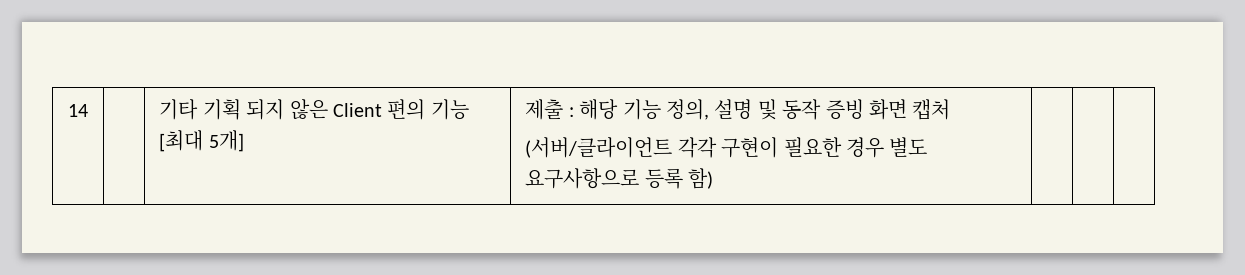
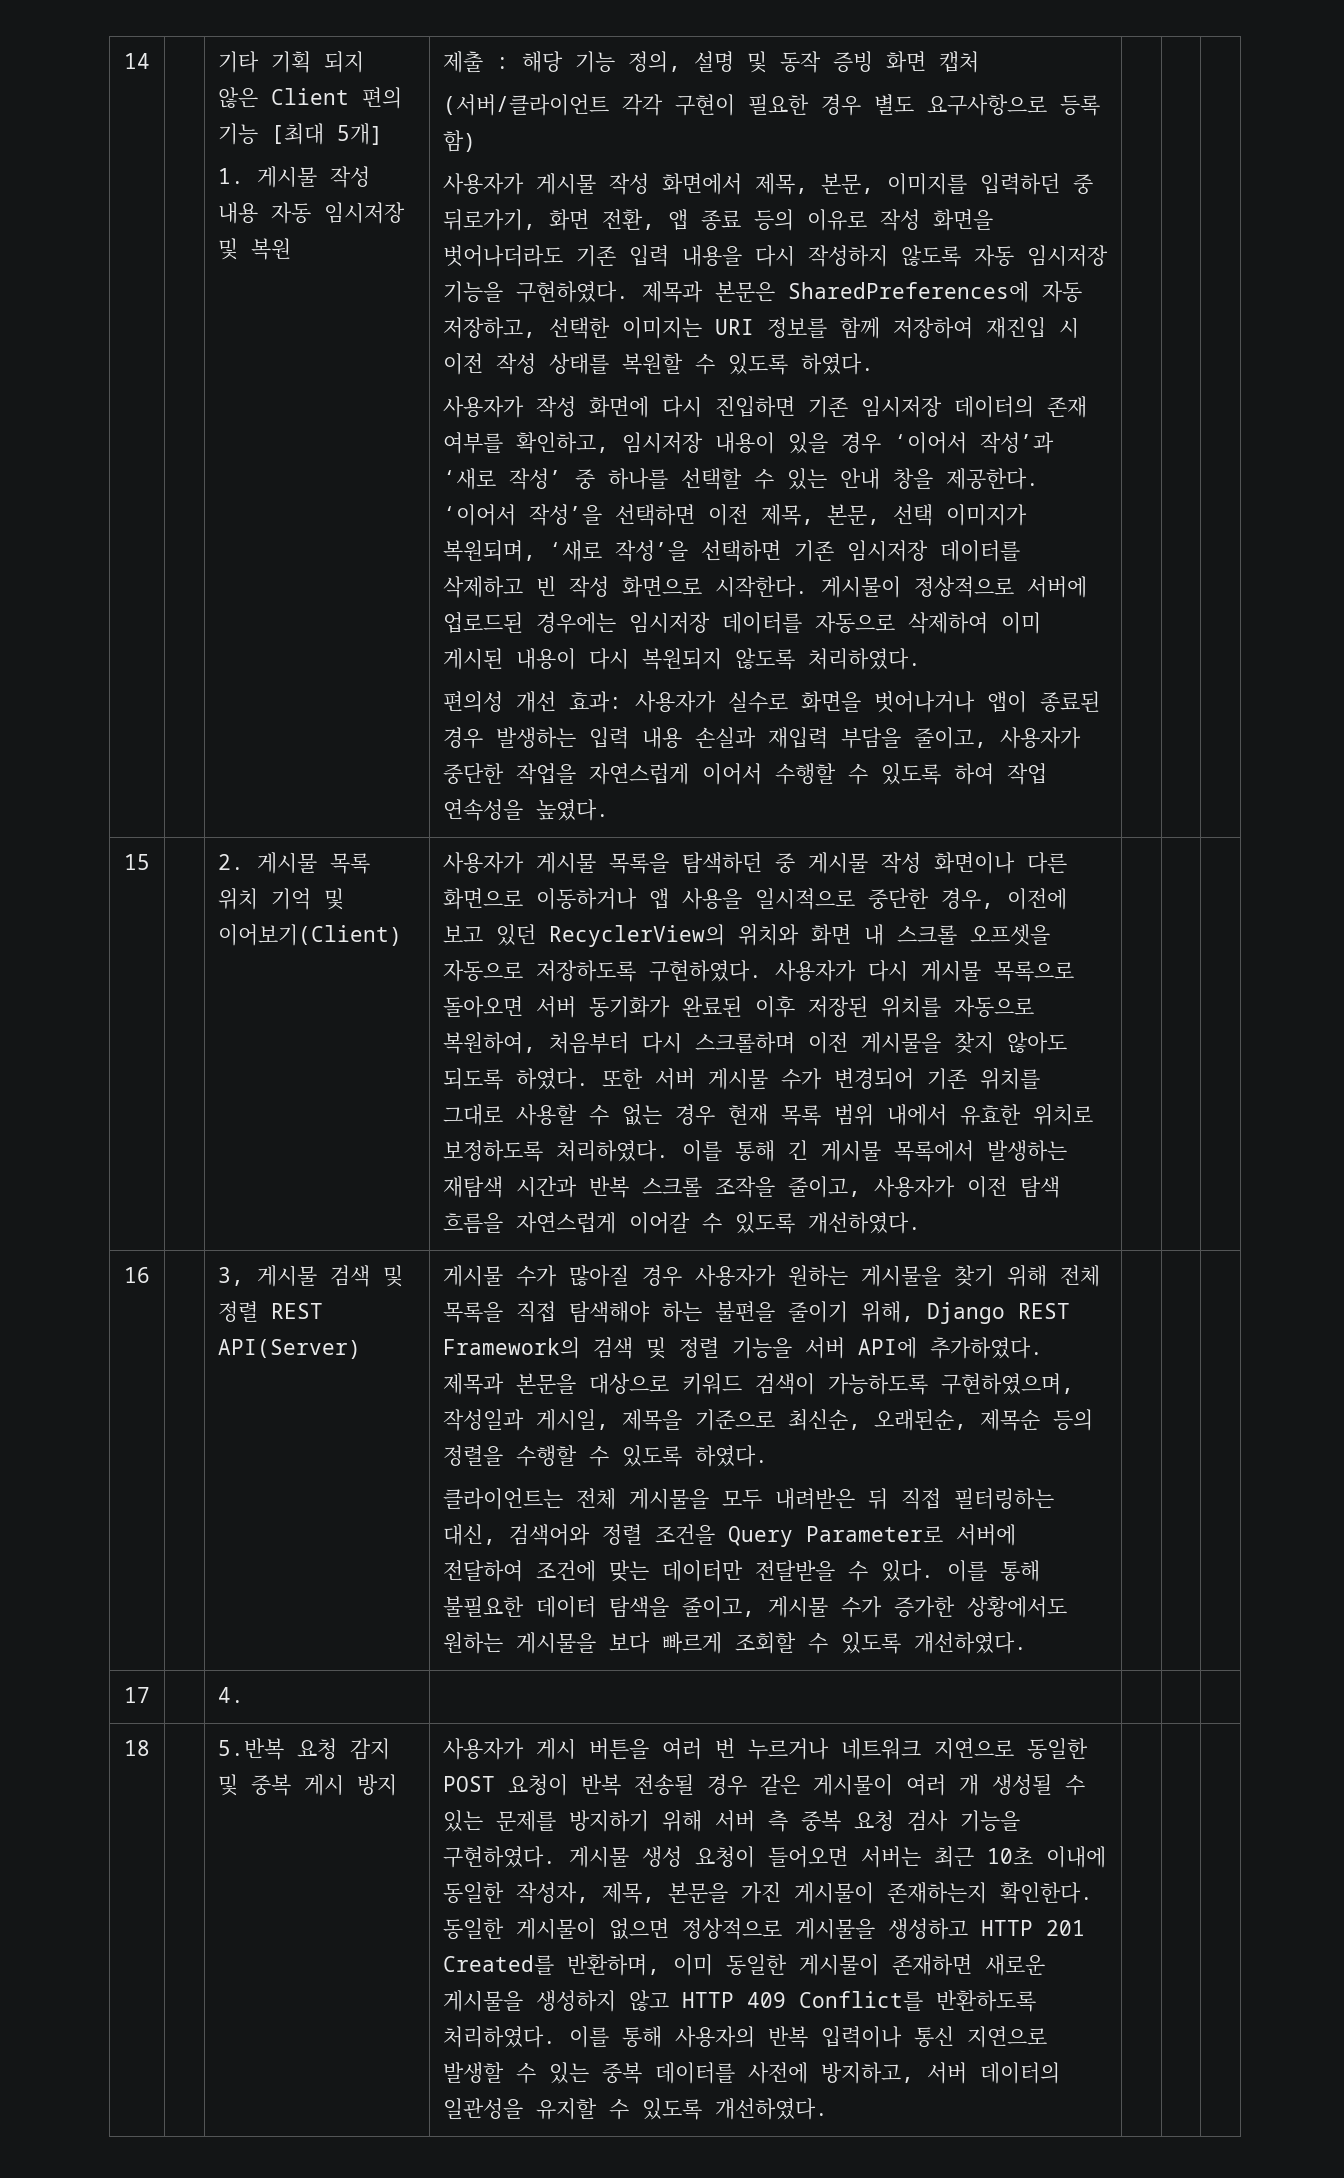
+ 1. 게시물 작성 내용 자동 임시저장 및 복원
+ 사용자가 게시물 작성 화면에서 제목, 본문, 이미지를 입력하던 중 뒤로가기, 화면 전환, 앱 종료 등의 이유로 작성 화면을 벗어나더라도 기존 입력 내용을 다시 작성하지 않도록 자동 임시저장 기능을 구현하였다. 제목과 본문은 SharedPreferences에 자동 저장하고, 선택한 이미지는 URI 정보를 함께 저장하여 재진입 시 이전 작성 상태를 복원할 수 있도록 하였다.
+ 사용자가 작성 화면에 다시 진입하면 기존 임시저장 데이터의 존재 여부를 확인하고, 임시저장 내용이 있을 경우 ‘이어서 작성’과 ‘새로 작성’ 중 하나를 선택할 수 있는 안내 창을 제공한다. ‘이어서 작성’을 선택하면 이전 제목, 본문, 선택 이미지가 복원되며, ‘새로 작성’을 선택하면 기존 임시저장 데이터를 삭제하고 빈 작성 화면으로 시작한다. 게시물이 정상적으로 서버에 업로드된 경우에는 임시저장 데이터를 자동으로 삭제하여 이미 게시된 내용이 다시 복원되지 않도록 처리하였다.
+ 편의성 개선 효과: 사용자가 실수로 화면을 벗어나거나 앱이 종료된 경우 발생하는 입력 내용 손실과 재입력 부담을 줄이고, 사용자가 중단한 작업을 자연스럽게 이어서 수행할 수 있도록 하여 작업 연속성을 높였다. | | |
+ 15 | | 2. 게시물 목록 위치 기억 및 이어보기(Client) | 사용자가 게시물 목록을 탐색하던 중 게시물 작성 화면이나 다른 화면으로 이동하거나 앱 사용을 일시적으로 중단한 경우, 이전에 보고 있던 RecyclerView의 위치와 화면 내 스크롤 오프셋을 자동으로 저장하도록 구현하였다. 사용자가 다시 게시물 목록으로 돌아오면 서버 동기화가 완료된 이후 저장된 위치를 자동으로 복원하여, 처음부터 다시 스크롤하며 이전 게시물을 찾지 않아도 되도록 하였다. 또한 서버 게시물 수가 변경되어 기존 위치를 그대로 사용할 수 없는 경우 현재 목록 범위 내에서 유효한 위치로 보정하도록 처리하였다. 이를 통해 긴 게시물 목록에서 발생하는 재탐색 시간과 반복 스크롤 조작을 줄이고, 사용자가 이전 탐색 흐름을 자연스럽게 이어갈 수 있도록 개선하였다. | | |
+ 16 | | 3, 게시물 검색 및 정렬 REST API(Server) | 게시물 수가 많아질 경우 사용자가 원하는 게시물을 찾기 위해 전체 목록을 직접 탐색해야 하는 불편을 줄이기 위해, Django REST Framework의 검색 및 정렬 기능을 서버 API에 추가하였다. 제목과 본문을 대상으로 키워드 검색이 가능하도록 구현하였으며, 작성일과 게시일, 제목을 기준으로 최신순, 오래된순, 제목순 등의 정렬을 수행할 수 있도록 하였다.
+ 클라이언트는 전체 게시물을 모두 내려받은 뒤 직접 필터링하는 대신, 검색어와 정렬 조건을 Query Parameter로 서버에 전달하여 조건에 맞는 데이터만 전달받을 수 있다. 이를 통해 불필요한 데이터 탐색을 줄이고, 게시물 수가 증가한 상황에서도 원하는 게시물을 보다 빠르게 조회할 수 있도록 개선하였다. | | |
+ 17 | | 4. | | | |
+ 18 | | 5.반복 요청 감지 및 중복 게시 방지 | 사용자가 게시 버튼을 여러 번 누르거나 네트워크 지연으로 동일한 POST 요청이 반복 전송될 경우 같은 게시물이 여러 개 생성될 수 있는 문제를 방지하기 위해 서버 측 중복 요청 검사 기능을 구현하였다. 게시물 생성 요청이 들어오면 서버는 최근 10초 이내에 동일한 작성자, 제목, 본문을 가진 게시물이 존재하는지 확인한다. 동일한 게시물이 없으면 정상적으로 게시물을 생성하고 HTTP 201 Created를 반환하며, 이미 동일한 게시물이 존재하면 새로운 게시물을 생성하지 않고 HTTP 409 Conflict를 반환하도록 처리하였다. 이를 통해 사용자의 반복 입력이나 통신 지연으로 발생할 수 있는 중복 데이터를 사전에 방지하고, 서버 데이터의 일관성을 유지할 수 있도록 개선하였다.

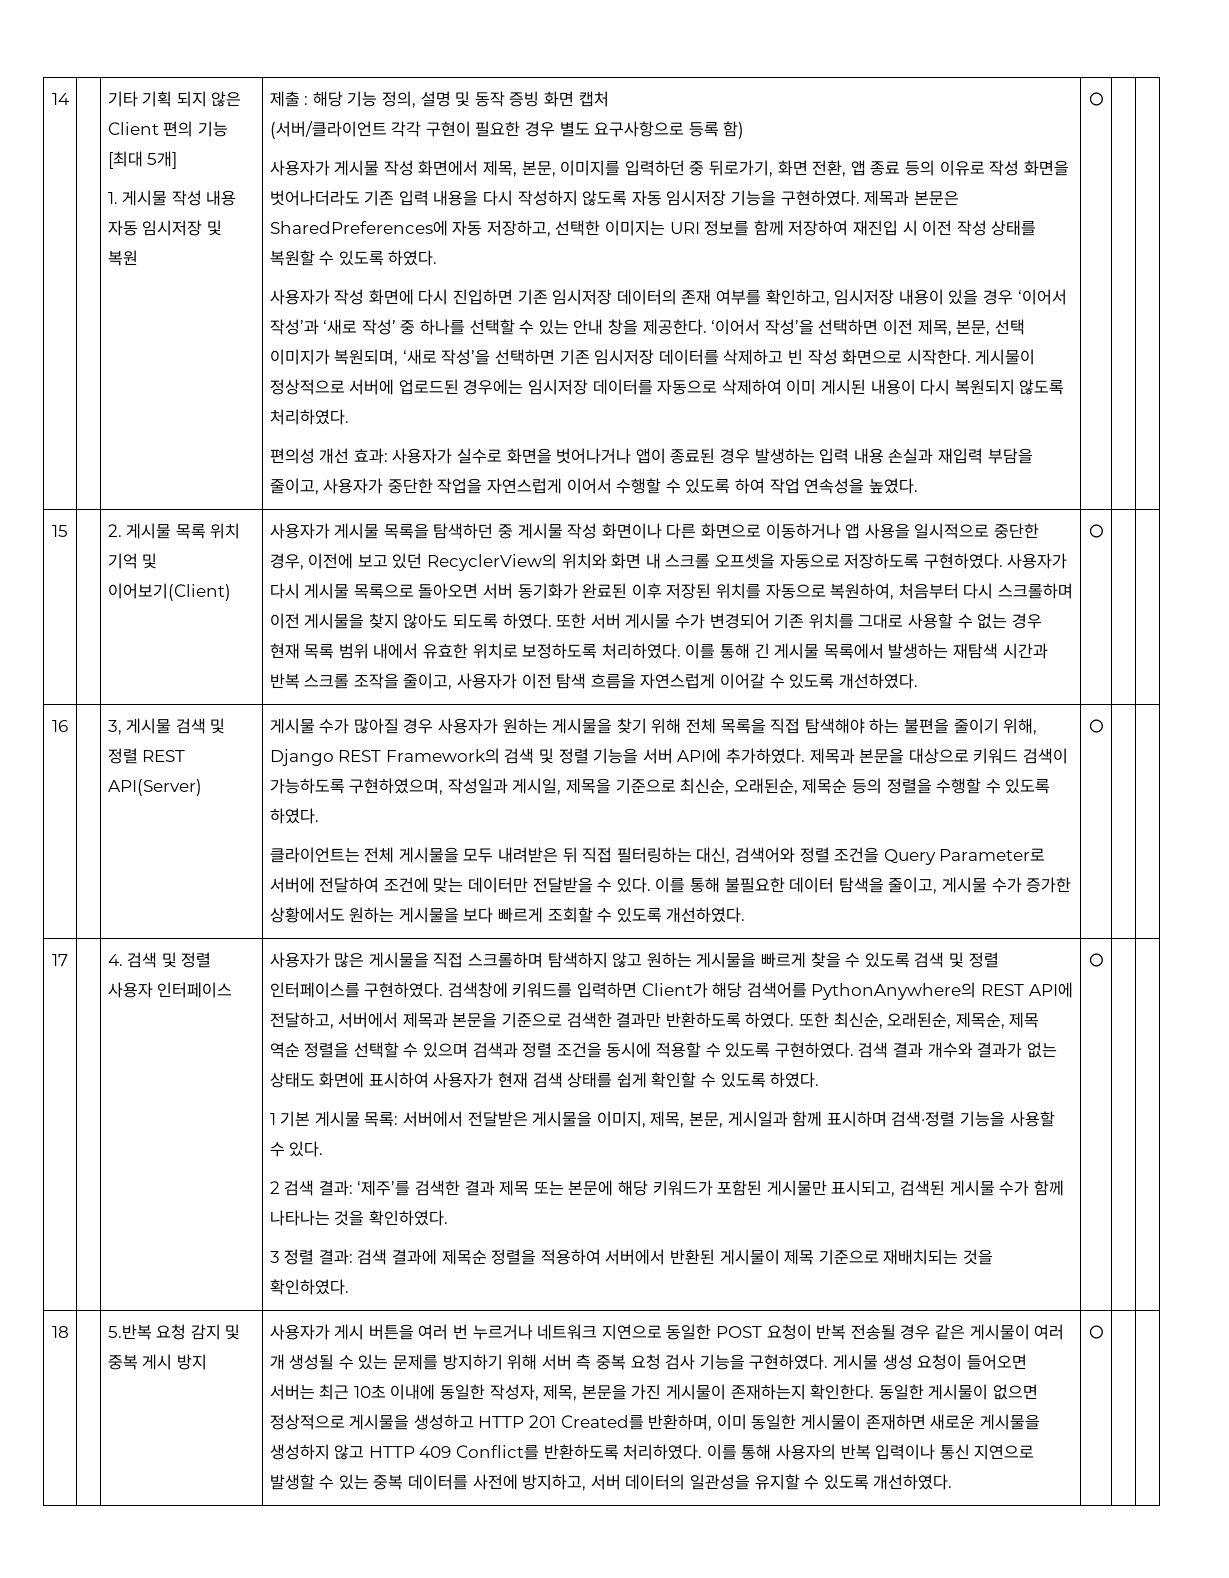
- 편의성 개선 효과: 사용자가 실수로 화면을 벗어나거나 앱이 종료된 경우 발생하는 입력 내용 손실과 재입력 부담을 줄이고, 사용자가 중단한 작업을 자연스럽게 이어서 수행할 수 있도록 하여 작업 연속성을 높였다.
+ 편의성 개선 효과: 사용자가 실수로 화면을 벗어나거나 앱이 종료된 경우 발생하는 입력 내용 손실과 재입력 부담을 줄이고, 사용자가 중단한 작업을 자연스럽게 이어서 수행할 수 있도록 하여 작업 연속성을 높였다. | ○
- 이를 통해 긴 게시물 목록에서 발생하는 재탐색 시간과 반복 스크롤 조작을 줄이고, 사용자가 이전 탐색 흐름을 자연스럽게 이어갈 수 있도록 개선하였다.
+ 이를 통해 긴 게시물 목록에서 발생하는 재탐색 시간과 반복 스크롤 조작을 줄이고, 사용자가 이전 탐색 흐름을 자연스럽게 이어갈 수 있도록 개선하였다. | ○
- 이를 통해 불필요한 데이터 탐색을 줄이고, 게시물 수가 증가한 상황에서도 원하는 게시물을 보다 빠르게 조회할 수 있도록 개선하였다.
+ 이를 통해 불필요한 데이터 탐색을 줄이고, 게시물 수가 증가한 상황에서도 원하는 게시물을 보다 빠르게 조회할 수 있도록 개선하였다. | ○
- 4.
+ 4. 검색 및 정렬 사용자 인터페이스 | 사용자가 많은 게시물을 직접 스크롤하며 탐색하지 않고 원하는 게시물을 빠르게 찾을 수 있도록 검색 및 정렬 인터페이스를 구현하였다. 검색창에 키워드를 입력하면 Client가 해당 검색어를 PythonAnywhere의 REST API에 전달하고, 서버에서 제목과 본문을 기준으로 검색한 결과만 반환하도록 하였다. 또한 최신순, 오래된순, 제목순, 제목 역순 정렬을 선택할 수 있으며 검색과 정렬 조건을 동시에 적용할 수 있도록 구현하였다. 검색 결과 개수와 결과가 없는 상태도 화면에 표시하여 사용자가 현재 검색 상태를 쉽게 확인할 수 있도록 하였다.
+ 1 기본 게시물 목록: 서버에서 전달받은 게시물을 이미지, 제목, 본문, 게시일과 함께 표시하며 검색·정렬 기능을 사용할 수 있다.
+ 2 검색 결과: ‘제주’를 검색한 결과 제목 또는 본문에 해당 키워드가 포함된 게시물만 표시되고, 검색된 게시물 수가 함께 나타나는 것을 확인하였다.
+ 3 정렬 결과: 검색 결과에 제목순 정렬을 적용하여 서버에서 반환된 게시물이 제목 기준으로 재배치되는 것을 확인하였다. | ○
- 이를 통해 사용자의 반복 입력이나 통신 지연으로 발생할 수 있는 중복 데이터를 사전에 방지하고, 서버 데이터의 일관성을 유지할 수 있도록 개선하였다.
+ 이를 통해 사용자의 반복 입력이나 통신 지연으로 발생할 수 있는 중복 데이터를 사전에 방지하고, 서버 데이터의 일관성을 유지할 수 있도록 개선하였다. | ○

